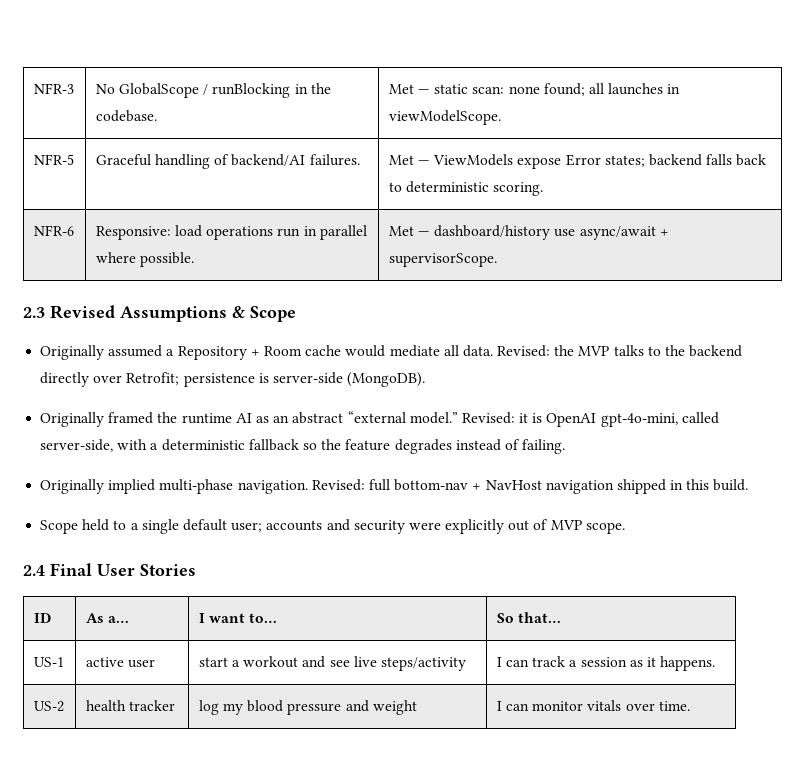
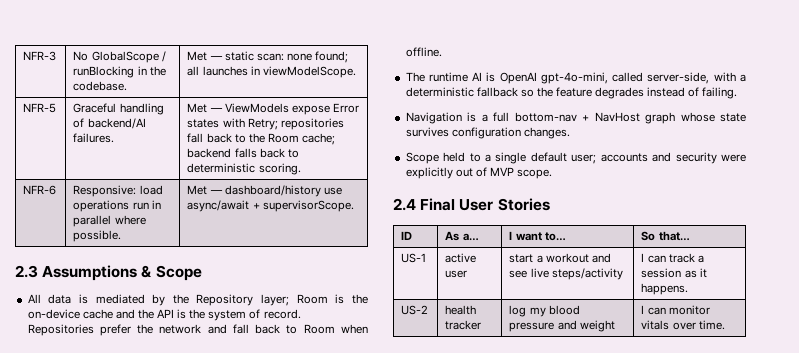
- NFR-5 | Graceful handling of backend/AI failures. | Met — ViewModels expose Error states; backend falls back to deterministic scoring.
+ NFR-5 | Graceful handling of backend/AI failures. | Met — ViewModels expose Error states with Retry; repositories fall back to the Room cache; backend falls back to deterministic scoring.
- 2.3 Revised Assumptions & Scope
+ 2.3 Assumptions & Scope
- Originally assumed a Repository + Room cache would mediate all data. Revised: the MVP talks to the backend directly over Retrofit; persistence is server-side (MongoDB).
- Originally framed the runtime AI as an abstract “external model.” Revised: it is OpenAI gpt-4o-mini, called server-side, with a deterministic fallback so the feature degrades instead of failing.
+ All data is mediated by the Repository layer; Room is the on-device cache and the API is the system of record. Repositories prefer the network and fall back to Room when offline.
+ The runtime AI is OpenAI gpt-4o-mini, called server-side, with a deterministic fallback so the feature degrades instead of failing.
- Originally implied multi-phase navigation. Revised: full bottom-nav + NavHost navigation shipped in this build.
+ Navigation is a full bottom-nav + NavHost graph whose state survives configuration changes.

